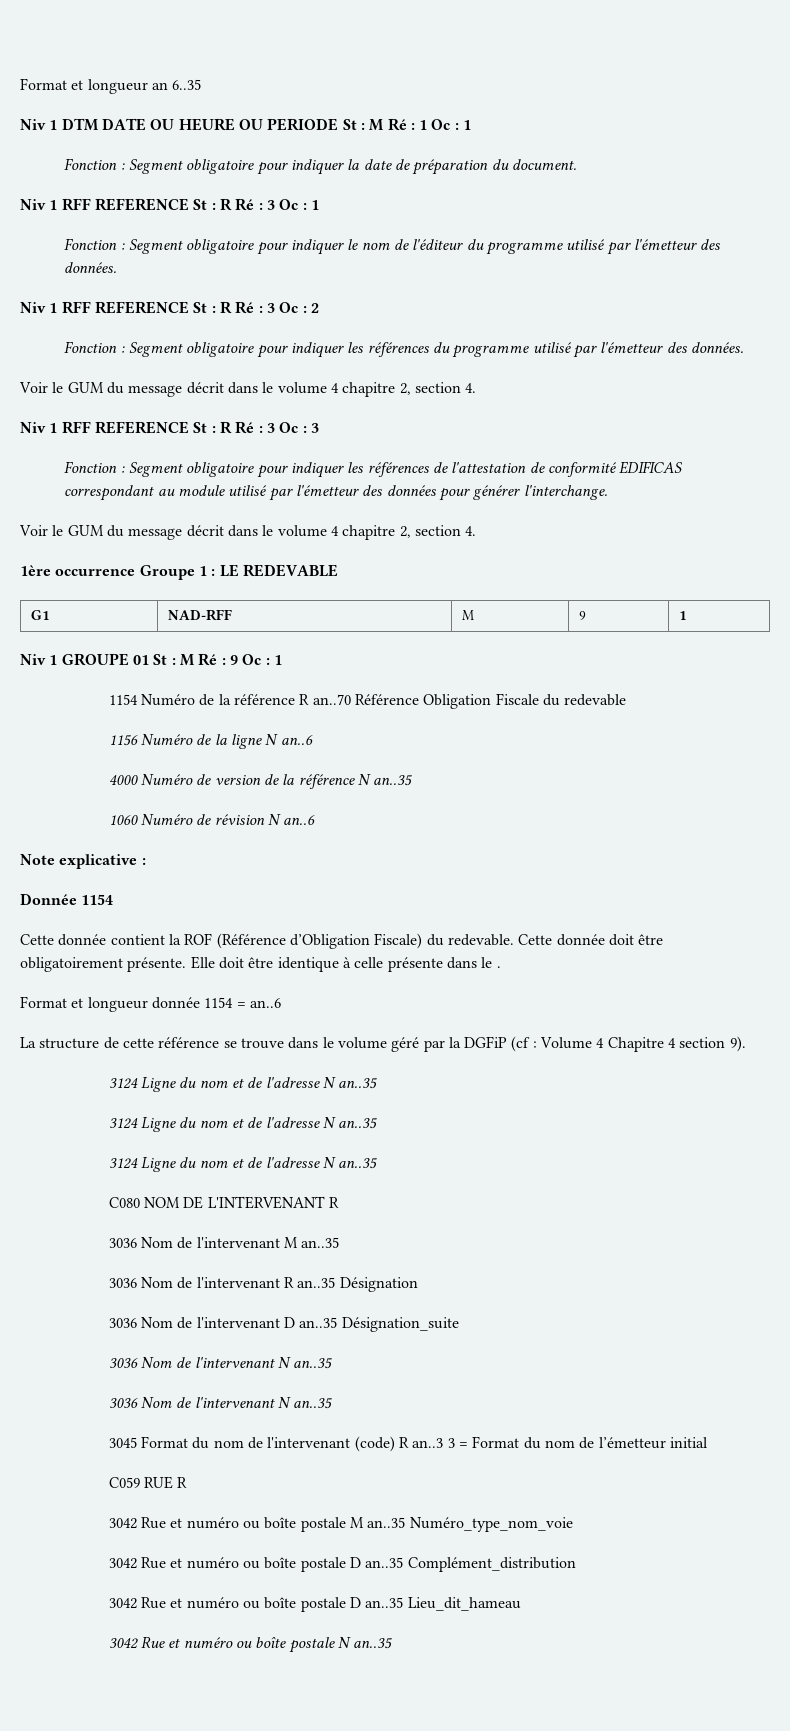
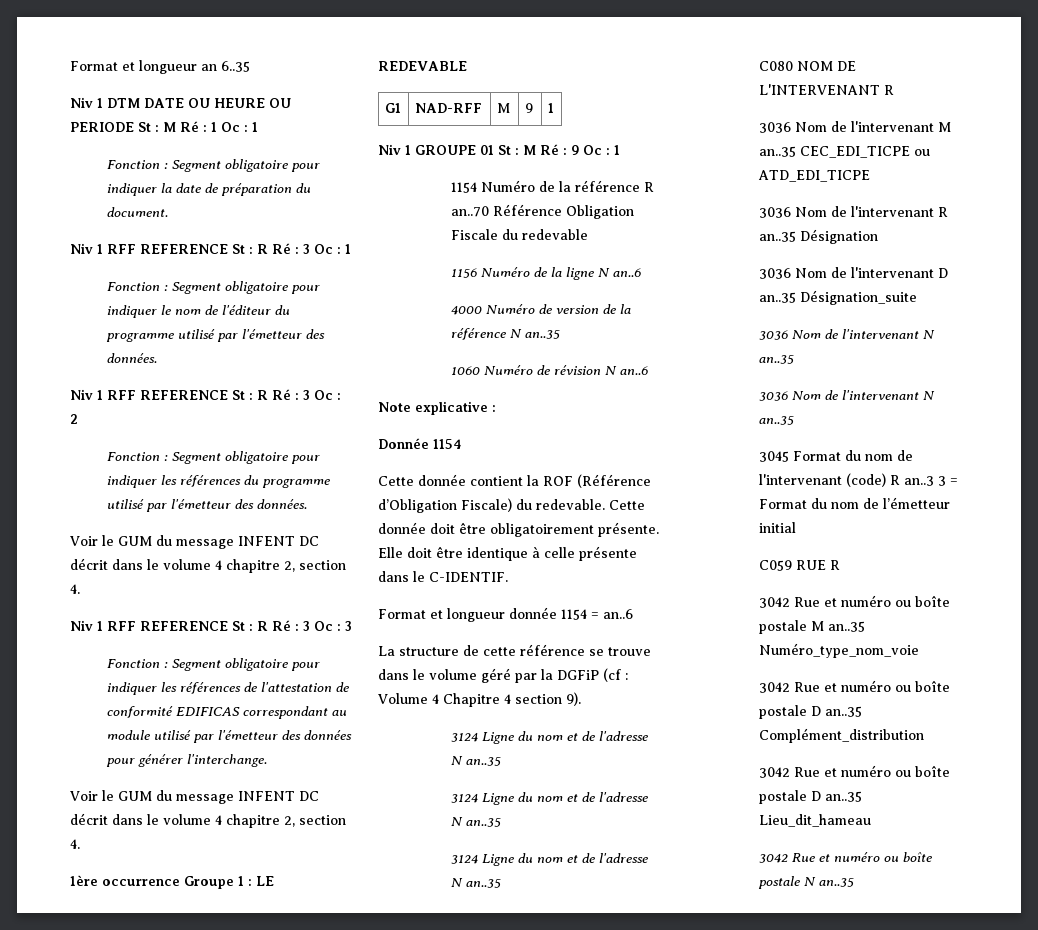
  Fonction : Segment obligatoire pour indiquer les références du programme utilisé par l'émetteur des données.
- Voir le GUM du message décrit dans le volume 4 chapitre 2, section 4.
+ Voir le GUM du message INFENT DC décrit dans le volume 4 chapitre 2, section 4.
  Fonction : Segment obligatoire pour indiquer les références de l'attestation de conformité EDIFICAS correspondant au module utilisé par l'émetteur des données pour générer l'interchange.
- Voir le GUM du message décrit dans le volume 4 chapitre 2, section 4.
+ Voir le GUM du message INFENT DC décrit dans le volume 4 chapitre 2, section 4.
- Elle doit être identique à celle présente dans le .
+ Elle doit être identique à celle présente dans le C-IDENTIF.
- 3036 Nom de l'intervenant M an..35
+ 3036 Nom de l'intervenant M an..35 CEC_EDI_TICPE ou ATD_EDI_TICPE

